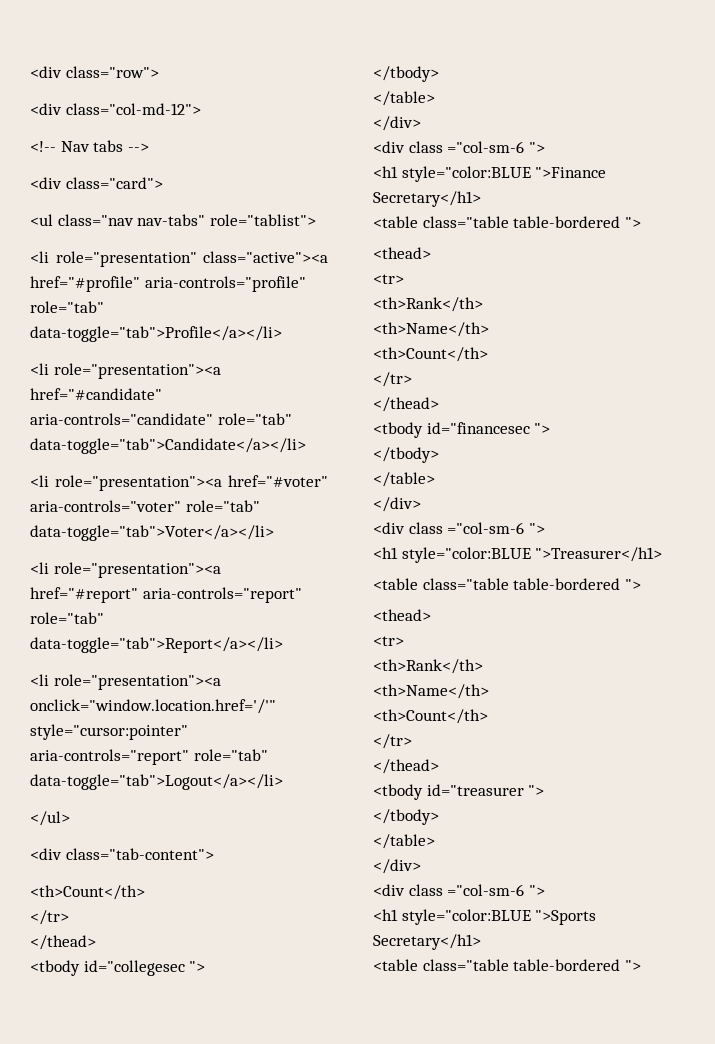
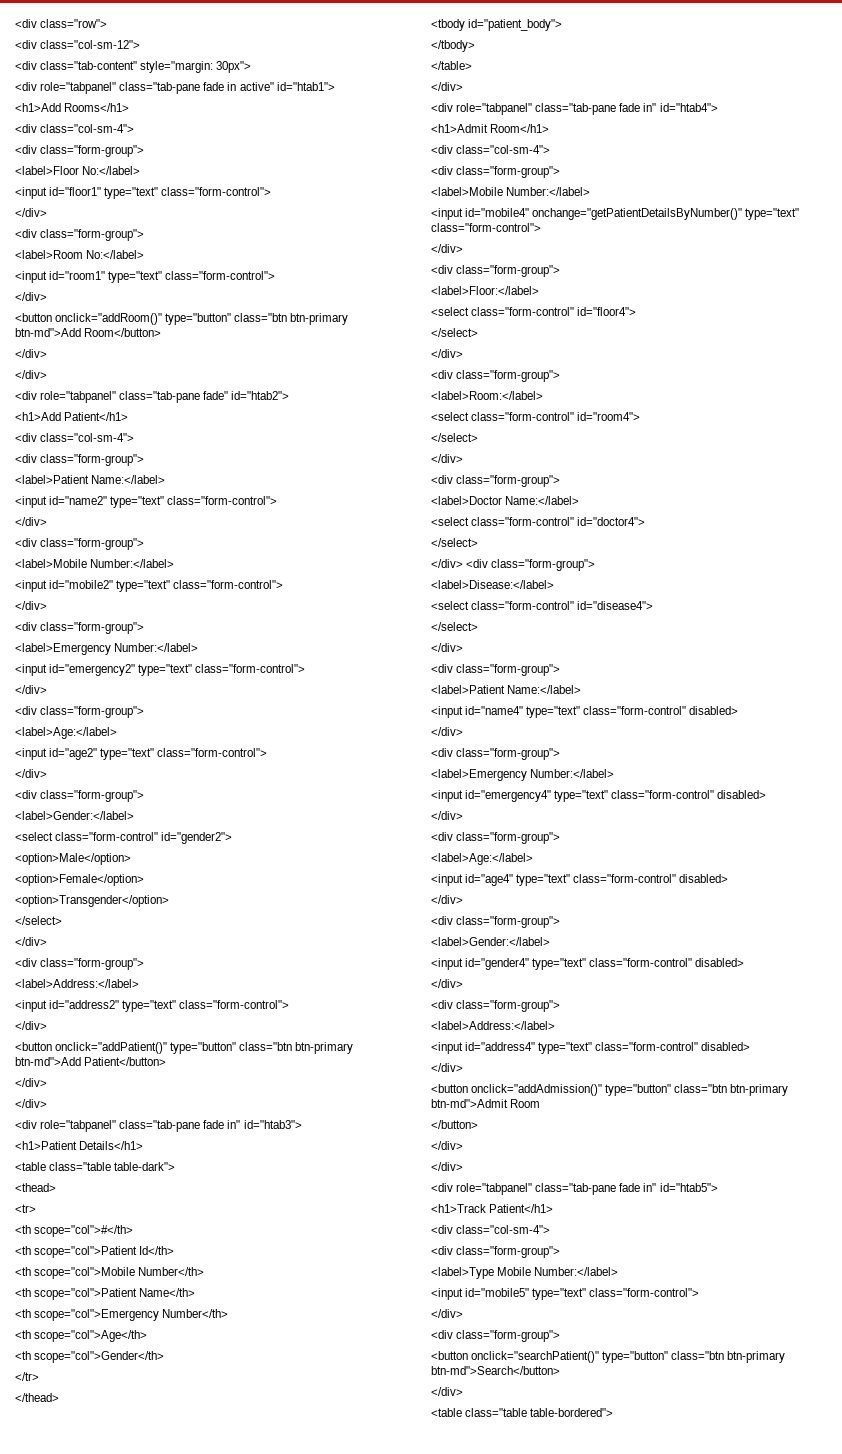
- <div class="col-md-12">
- <!-- Nav tabs -->
- <div class="card">
- <ul class="nav nav-tabs" role="tablist">
- <li role="presentation" class="active"><a href="#profile" aria-controls="profile" role="tab" data-toggle="tab">Profile</a></li>
- <li role="presentation"><a href="#candidate" aria-controls="candidate" role="tab" data-toggle="tab">Candidate</a></li>
- <li role="presentation"><a href="#voter" aria-controls="voter" role="tab" data-toggle="tab">Voter</a></li>
- <li role="presentation"><a href="#report" aria-controls="report" role="tab" data-toggle="tab">Report</a></li>
- <li role="presentation"><a onclick="window.location.href='/'" style="cursor:pointer" aria-controls="report" role="tab" data-toggle="tab">Logout</a></li>
- </ul>
- <div class="tab-content">
- <th>Count</th>
+ <div class="col-sm-12">
+ <div class="tab-content" style="margin: 30px">
+ <div role="tabpanel" class="tab-pane fade in active" id="htab1">
+ <h1>Add Rooms</h1>
+ <div class="col-sm-4">
+ <div class="form-group">
+ <label>Floor No:</label>
+ <input id="floor1" type="text" class="form-control">
+ </div>
+ <div class="form-group">
+ <label>Room No:</label>
+ <input id="room1" type="text" class="form-control">
+ </div>
+ <button onclick="addRoom()" type="button" class="btn btn-primary btn-md">Add Room</button>
+ </div>
+ </div>
+ <div role="tabpanel" class="tab-pane fade" id="htab2">
+ <h1>Add Patient</h1>
+ <div class="col-sm-4">
+ <div class="form-group">
+ <label>Patient Name:</label>
+ <input id="name2" type="text" class="form-control">
+ </div>
+ <div class="form-group">
+ <label>Mobile Number:</label>
+ <input id="mobile2" type="text" class="form-control">
+ </div>
+ <div class="form-group">
+ <label>Emergency Number:</label>
+ <input id="emergency2" type="text" class="form-control">
+ </div>
+ <div class="form-group">
+ <label>Age:</label>
+ <input id="age2" type="text" class="form-control">
+ </div>
+ <div class="form-group">
+ <label>Gender:</label>
+ <select class="form-control" id="gender2">
+ <option>Male</option>
+ <option>Female</option>
+ <option>Transgender</option>
+ </select>
+ </div>
+ <div class="form-group">
+ <label>Address:</label>
+ <input id="address2" type="text" class="form-control">
+ </div>
+ <button onclick="addPatient()" type="button" class="btn btn-primary btn-md">Add Patient</button>
+ </div>
+ </div>
+ <div role="tabpanel" class="tab-pane fade in" id="htab3">
+ <h1>Patient Details</h1>
+ <table class="table table-dark">
+ <thead>
+ <tr>
+ <th scope="col">#</th>
+ <th scope="col">Patient Id</th>
+ <th scope="col">Mobile Number</th>
+ <th scope="col">Patient Name</th>
+ <th scope="col">Emergency Number</th>
+ <th scope="col">Age</th>
+ <th scope="col">Gender</th>
  </tr>
  </thead>
- <tbody id="collegesec ">
+ <tbody id="patient_body">
  </tbody>
  </table>
  </div>
- <div class ="col-sm-6 ">
- <h1 style="color:BLUE ">Finance Secretary</h1>
- <table class="table table-bordered ">
- <thead>
- <tr>
- <th>Rank</th>
- <th>Name</th>
- <th>Count</th>
- </tr>
- </thead>
- <tbody id="financesec ">
- </tbody>
- </table>
+ <div role="tabpanel" class="tab-pane fade in" id="htab4">
+ <h1>Admit Room</h1>
+ <div class="col-sm-4">
+ <div class="form-group">
+ <label>Mobile Number:</label>
+ <input id="mobile4" onchange="getPatientDetailsByNumber()" type="text" class="form-control">
  </div>
- <div class ="col-sm-6 ">
- <h1 style="color:BLUE ">Treasurer</h1>
- <table class="table table-bordered ">
- <thead>
- <tr>
- <th>Rank</th>
- <th>Name</th>
- <th>Count</th>
- </tr>
- </thead>
- <tbody id="treasurer ">
- </tbody>
- </table>
+ <div class="form-group">
+ <label>Floor:</label>
+ <select class="form-control" id="floor4">
+ </select>
  </div>
- <div class ="col-sm-6 ">
- <h1 style="color:BLUE ">Sports Secretary</h1>
- <table class="table table-bordered ">
+ <div class="form-group">
+ <label>Room:</label>
+ <select class="form-control" id="room4">
+ </select>
+ </div>
+ <div class="form-group">
+ <label>Doctor Name:</label>
+ <select class="form-control" id="doctor4">
+ </select>
+ </div> <div class="form-group">
+ <label>Disease:</label>
+ <select class="form-control" id="disease4">
+ </select>
+ </div>
+ <div class="form-group">
+ <label>Patient Name:</label>
+ <input id="name4" type="text" class="form-control" disabled>
+ </div>
+ <div class="form-group">
+ <label>Emergency Number:</label>
+ <input id="emergency4" type="text" class="form-control" disabled>
+ </div>
+ <div class="form-group">
+ <label>Age:</label>
+ <input id="age4" type="text" class="form-control" disabled>
+ </div>
+ <div class="form-group">
+ <label>Gender:</label>
+ <input id="gender4" type="text" class="form-control" disabled>
+ </div>
+ <div class="form-group">
+ <label>Address:</label>
+ <input id="address4" type="text" class="form-control" disabled>
+ </div>
+ <button onclick="addAdmission()" type="button" class="btn btn-primary btn-md">Admit Room
+ </button>
+ </div>
+ </div>
+ <div role="tabpanel" class="tab-pane fade in" id="htab5">
+ <h1>Track Patient</h1>
+ <div class="col-sm-4">
+ <div class="form-group">
+ <label>Type Mobile Number:</label>
+ <input id="mobile5" type="text" class="form-control">
+ </div>
+ <div class="form-group">
+ <button onclick="searchPatient()" type="button" class="btn btn-primary btn-md">Search</button>
+ </div>
+ <table class="table table-bordered">

